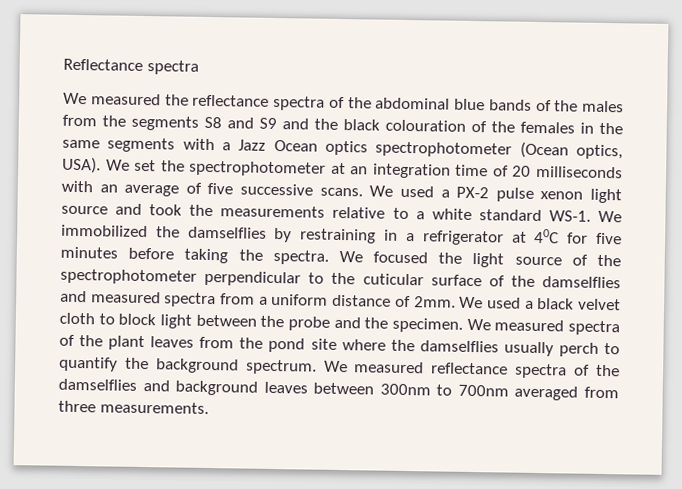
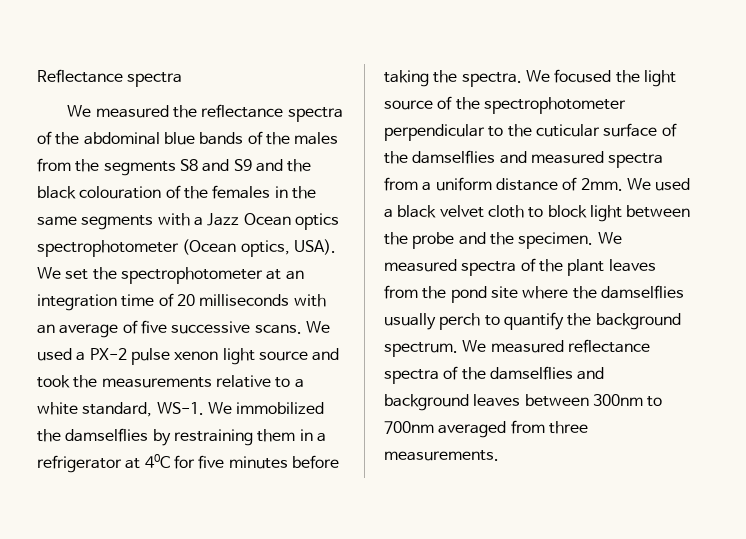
- We used a PX-2 pulse xenon light source and took the measurements relative to a white standard WS-1.
+ We used a PX-2 pulse xenon light source and took the measurements relative to a white standard, WS-1.
- We immobilized the damselflies by restraining in a refrigerator at 40C for five minutes before taking the spectra.
+ We immobilized the damselflies by restraining them in a refrigerator at 40C for five minutes before taking the spectra.

